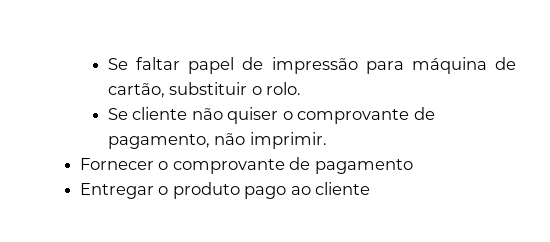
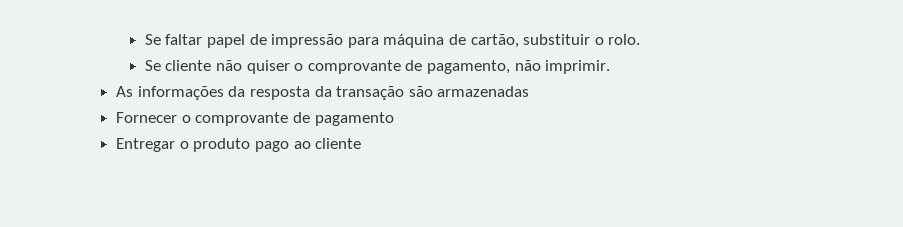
+ As informações da resposta da transação são armazenadas

